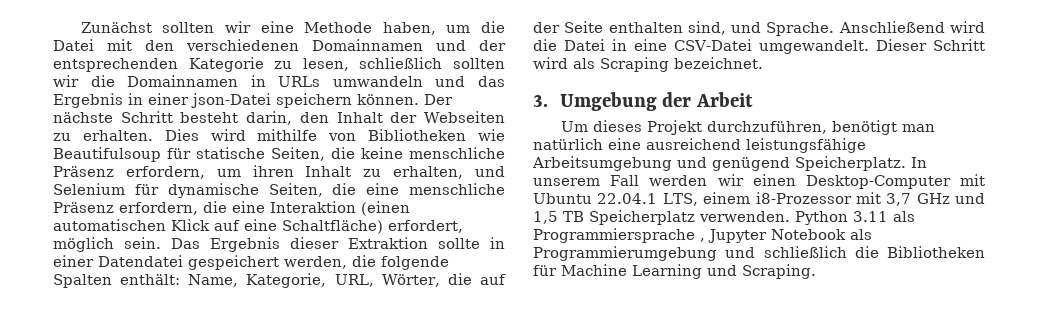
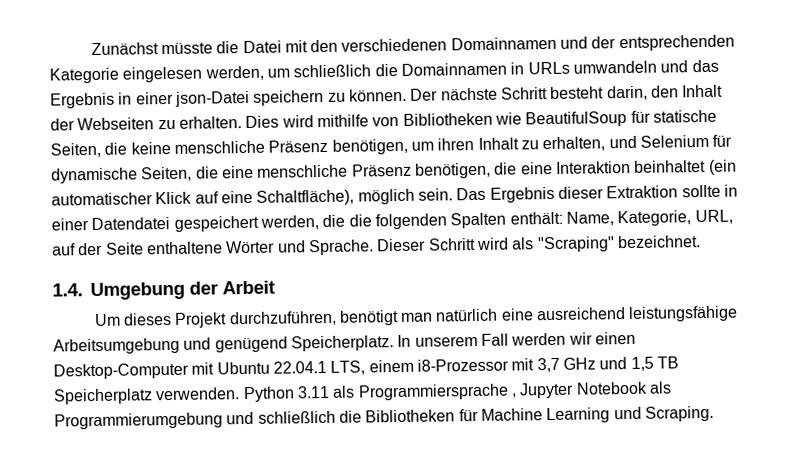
- Zunächst sollten wir eine Methode haben, um die Datei mit den verschiedenen Domainnamen und der entsprechenden Kategorie zu lesen, schließlich sollten wir die Domainnamen in URLs umwandeln und das Ergebnis in einer json-Datei speichern können.
+ Zunächst müsste die Datei mit den verschiedenen Domainnamen und der entsprechenden Kategorie eingelesen werden, um schließlich die Domainnamen in URLs umwandeln und das Ergebnis in einer json-Datei speichern zu können.
- Dies wird mithilfe von Bibliotheken wie Beautifulsoup für statische Seiten, die keine menschliche Präsenz erfordern, um ihren Inhalt zu erhalten, und Selenium für dynamische Seiten, die eine menschliche Präsenz erfordern, die eine Interaktion (einen automatischen Klick auf eine Schaltfläche) erfordert, möglich sein.
+ Dies wird mithilfe von Bibliotheken wie BeautifulSoup für statische Seiten, die keine menschliche Präsenz benötigen, um ihren Inhalt zu erhalten, und Selenium für dynamische Seiten, die eine menschliche Präsenz benötigen, die eine Interaktion beinhaltet (ein automatischer Klick auf eine Schaltfläche), möglich sein.
- Das Ergebnis dieser Extraktion sollte in einer Datendatei gespeichert werden, die folgende Spalten enthält: Name, Kategorie, URL, Wörter, die auf der Seite enthalten sind, und Sprache. Anschließend wird die Datei in eine CSV-Datei umgewandelt.
+ Das Ergebnis dieser Extraktion sollte in einer Datendatei gespeichert werden, die die folgenden Spalten enthält: Name, Kategorie, URL, auf der Seite enthaltene Wörter und Sprache.
- Dieser Schritt wird als Scraping bezeichnet.
+ Dieser Schritt wird als "Scraping" bezeichnet.
- 3. Umgebung der Arbeit
+ 1.4. Umgebung der Arbeit

